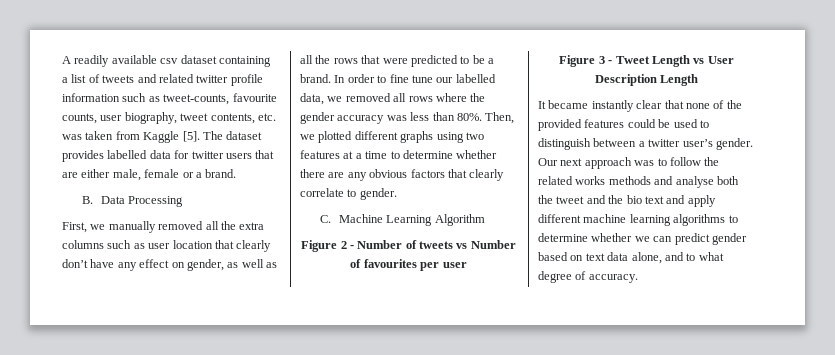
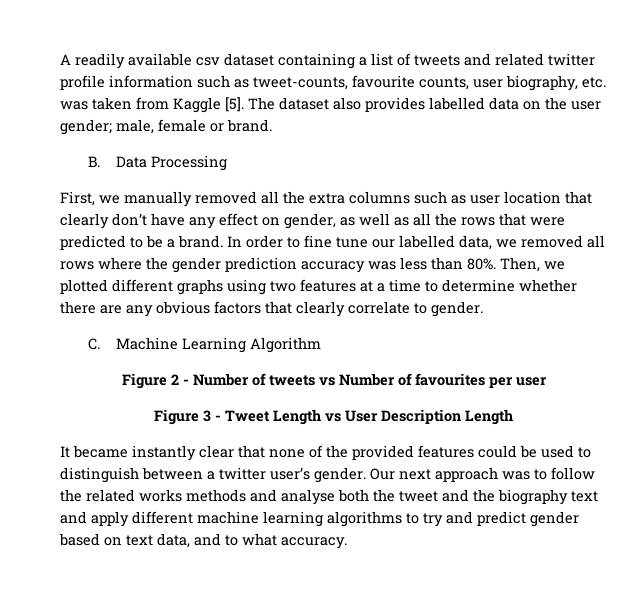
- A readily available csv dataset containing a list of tweets and related twitter profile information such as tweet-counts, favourite counts, user biography, tweet contents, etc. was taken from Kaggle [5].
+ A readily available csv dataset containing a list of tweets and related twitter profile information such as tweet-counts, favourite counts, user biography, etc. was taken from Kaggle [5].
- The dataset provides labelled data for twitter users that are either male, female or a brand.
+ The dataset also provides labelled data on the user gender; male, female or brand.
- In order to fine tune our labelled data, we removed all rows where the gender accuracy was less than 80%.
+ In order to fine tune our labelled data, we removed all rows where the gender prediction accuracy was less than 80%.
- Our next approach was to follow the related works methods and analyse both the tweet and the bio text and apply different machine learning algorithms to determine whether we can predict gender based on text data alone, and to what degree of accuracy.
+ Our next approach was to follow the related works methods and analyse both the tweet and the biography text and apply different machine learning algorithms to try and predict gender based on text data, and to what accuracy.

